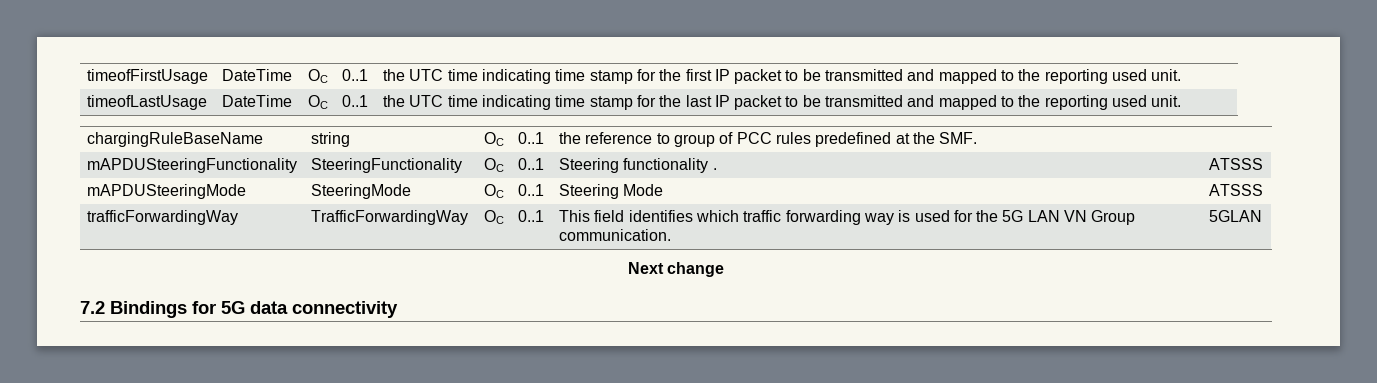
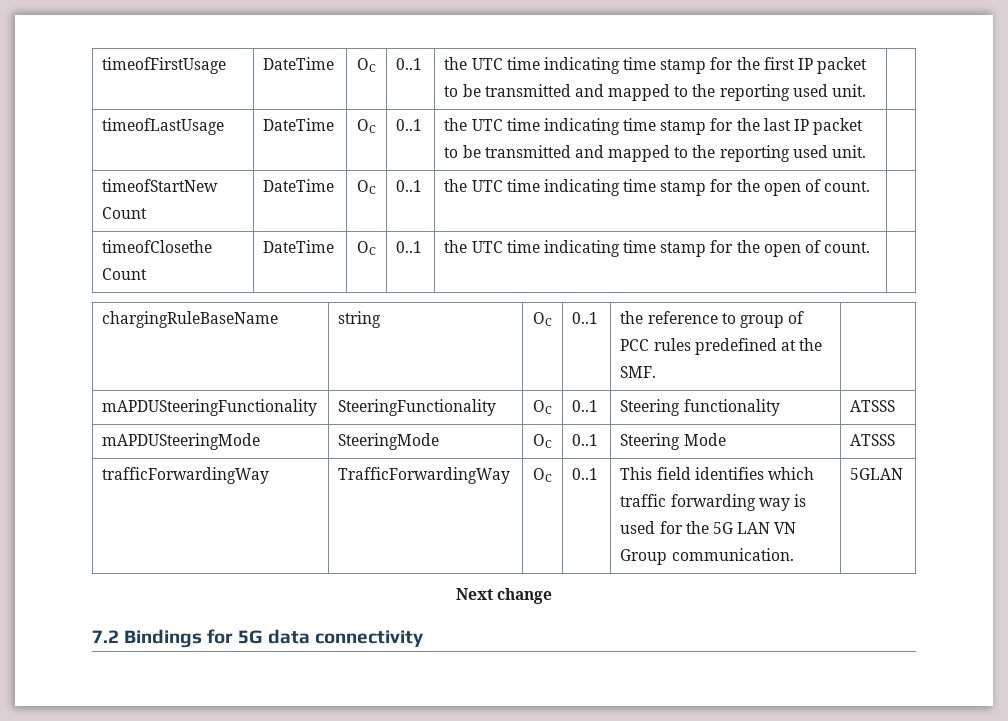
+ timeofStartNew Count | DateTime | OC | 0..1 | the UTC time indicating time stamp for the open of count. |
+ timeofClosethe Count | DateTime | OC | 0..1 | the UTC time indicating time stamp for the open of count. |
- mAPDUSteeringFunctionality | SteeringFunctionality | OC | 0..1 | Steering functionality . | ATSSS
+ mAPDUSteeringFunctionality | SteeringFunctionality | OC | 0..1 | Steering functionality | ATSSS

